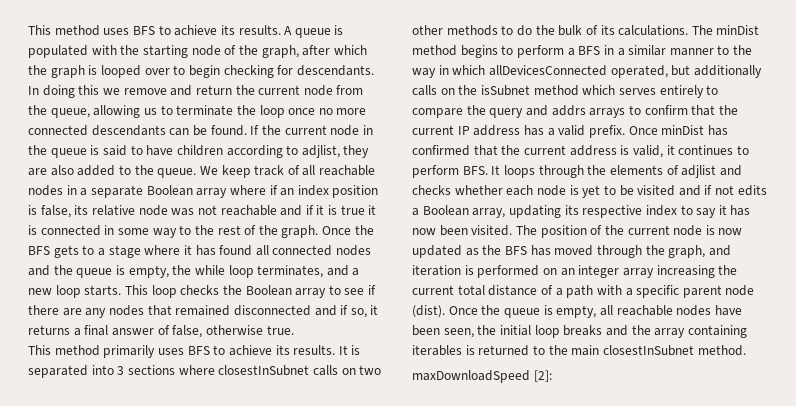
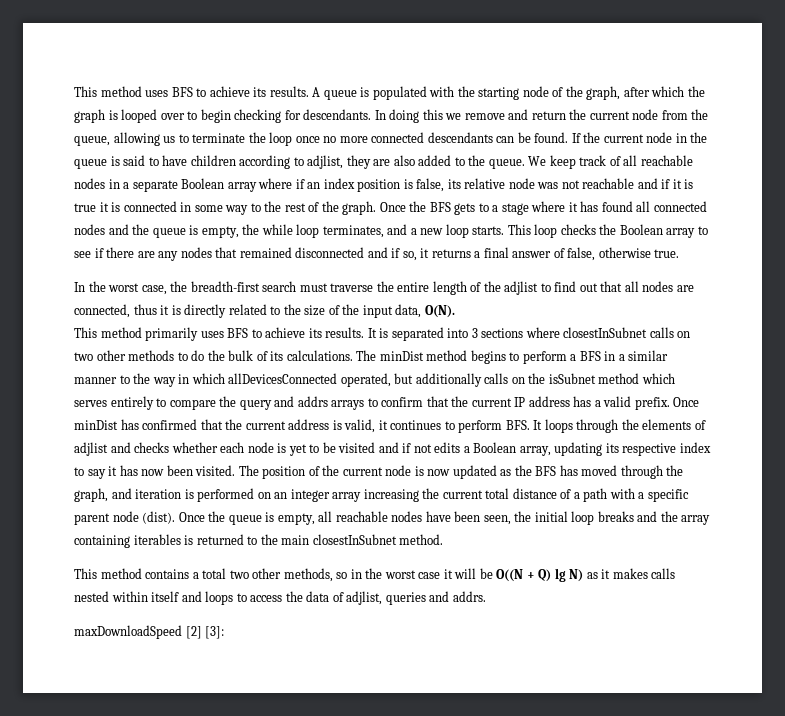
+ In the worst case, the breadth-first search must traverse the entire length of the adjlist to find out that all nodes are connected, thus it is directly related to the size of the input data, O(N).
+ This method contains a total two other methods, so in the worst case it will be O((N + Q) lg N) as it makes calls nested within itself and loops to access the data of adjlist, queries and addrs.
- maxDownloadSpeed [2]:
+ maxDownloadSpeed [2] [3]:

